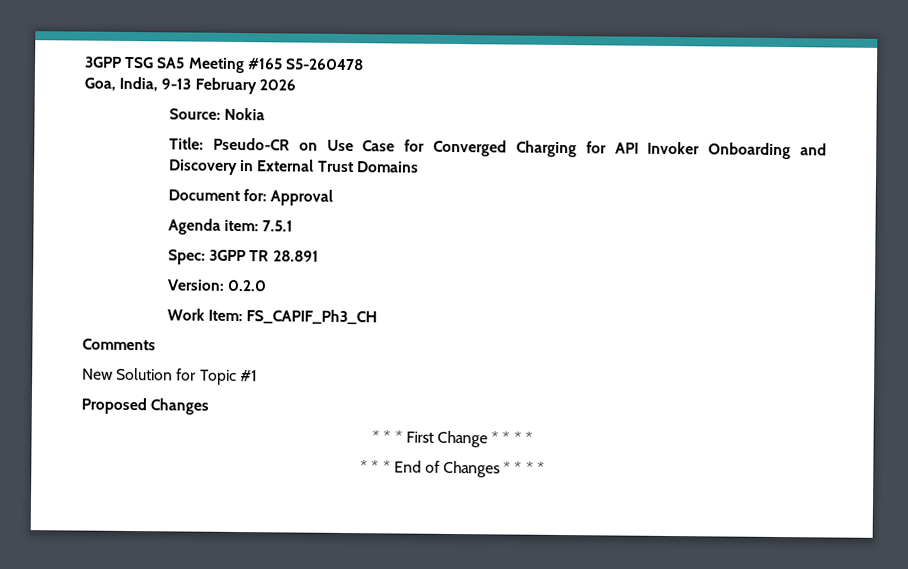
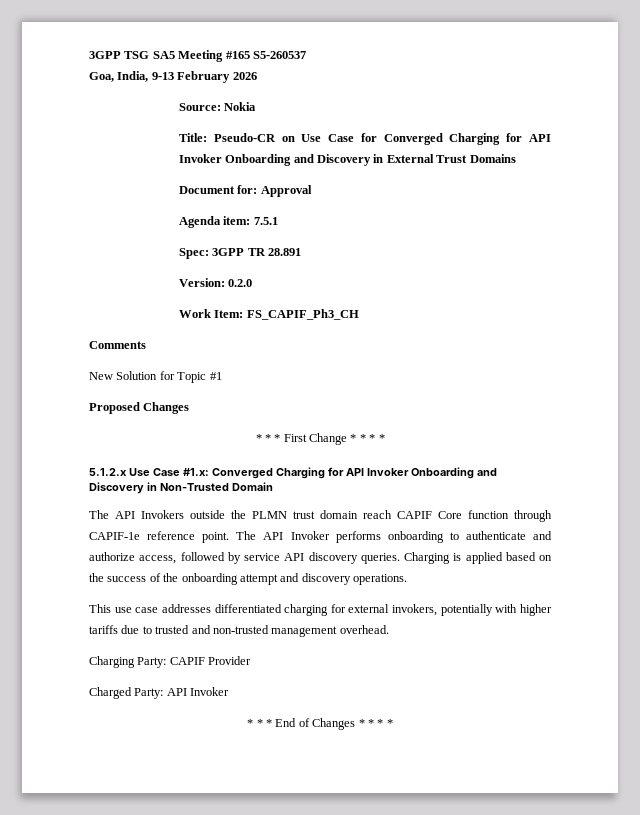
- 3GPP TSG SA5 Meeting #165 S5-260478
+ 3GPP TSG SA5 Meeting #165 S5-260537
+ 5.1.2.x Use Case #1.x: Converged Charging for API Invoker Onboarding and Discovery in Non-Trusted Domain
+ The API Invokers outside the PLMN trust domain reach CAPIF Core function through CAPIF-1e reference point. The API Invoker performs onboarding to authenticate and authorize access, followed by service API discovery queries. Charging is applied based on the success of the onboarding attempt and discovery operations.
+ This use case addresses differentiated charging for external invokers, potentially with higher tariffs due to trusted and non-trusted management overhead.
+ Charging Party: CAPIF Provider
+ Charged Party: API Invoker

